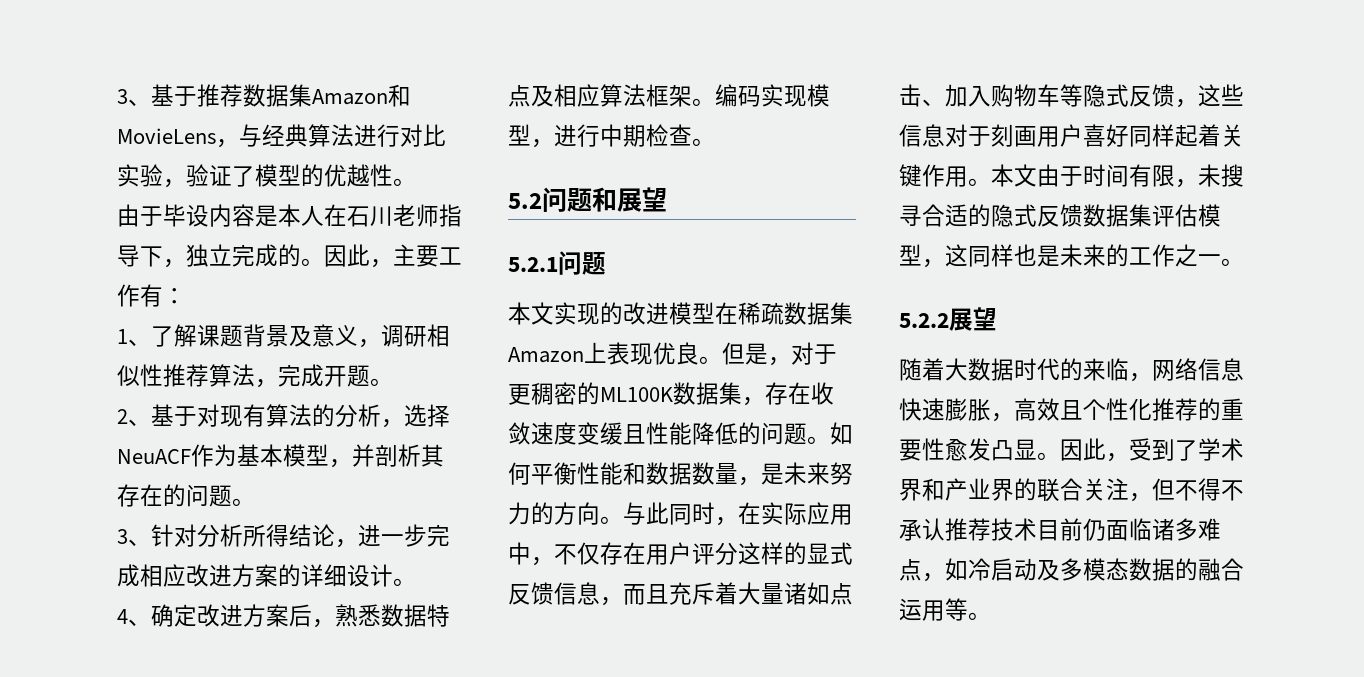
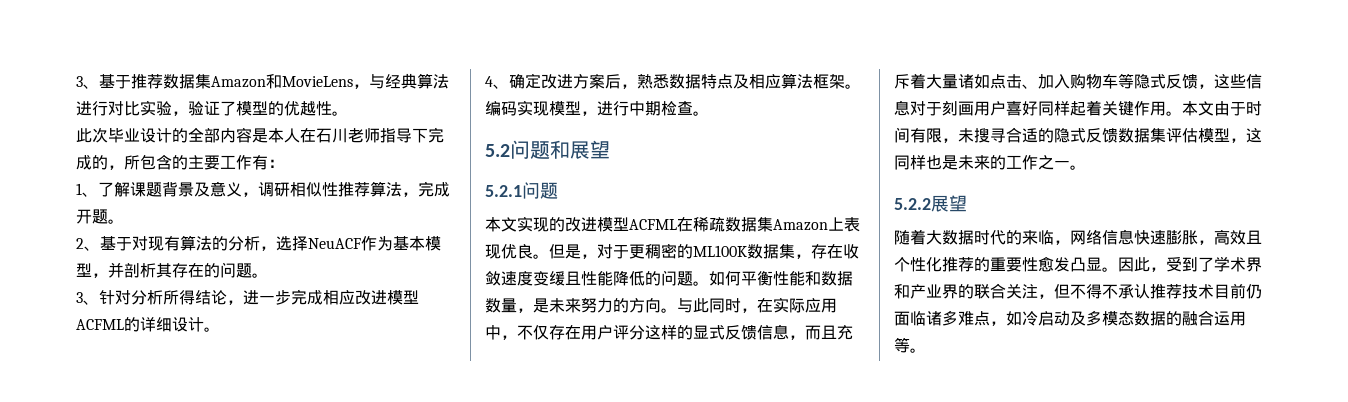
- 由于毕设内容是本人在石川老师指导下，独立完成的。因此，主要工作有：
+ 此次毕业设计的全部内容是本人在石川老师指导下完成的，所包含的主要工作有：
- 3、针对分析所得结论，进一步完成相应改进方案的详细设计。
+ 3、针对分析所得结论，进一步完成相应改进模型ACFML的详细设计。
- 本文实现的改进模型在稀疏数据集Amazon上表现优良。
+ 本文实现的改进模型ACFML在稀疏数据集Amazon上表现优良。

